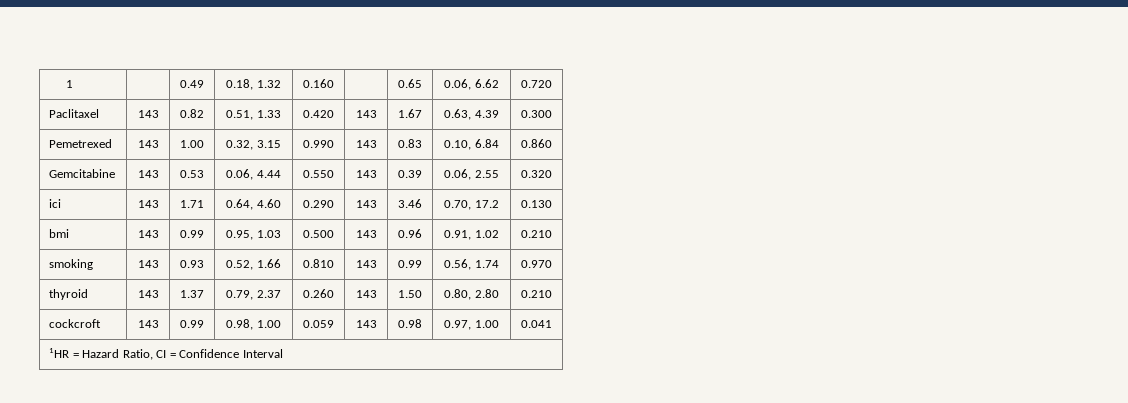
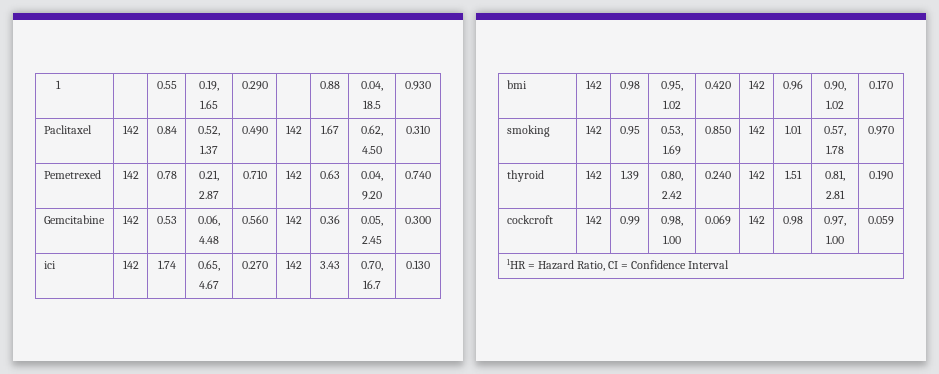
- 1 | | 0.49 | 0.18, 1.32 | 0.160 | | 0.65 | 0.06, 6.62 | 0.720
- Paclitaxel | 143 | 0.82 | 0.51, 1.33 | 0.420 | 143 | 1.67 | 0.63, 4.39 | 0.300
- Pemetrexed | 143 | 1.00 | 0.32, 3.15 | 0.990 | 143 | 0.83 | 0.10, 6.84 | 0.860
+ 1 | | 0.55 | 0.19, 1.65 | 0.290 | | 0.88 | 0.04, 18.5 | 0.930
+ Paclitaxel | 142 | 0.84 | 0.52, 1.37 | 0.490 | 142 | 1.67 | 0.62, 4.50 | 0.310
+ Pemetrexed | 142 | 0.78 | 0.21, 2.87 | 0.710 | 142 | 0.63 | 0.04, 9.20 | 0.740
- Gemcitabine | 143 | 0.53 | 0.06, 4.44 | 0.550 | 143 | 0.39 | 0.06, 2.55 | 0.320
- ici | 143 | 1.71 | 0.64, 4.60 | 0.290 | 143 | 3.46 | 0.70, 17.2 | 0.130
+ Gemcitabine | 142 | 0.53 | 0.06, 4.48 | 0.560 | 142 | 0.36 | 0.05, 2.45 | 0.300
+ ici | 142 | 1.74 | 0.65, 4.67 | 0.270 | 142 | 3.43 | 0.70, 16.7 | 0.130
- bmi | 143 | 0.99 | 0.95, 1.03 | 0.500 | 143 | 0.96 | 0.91, 1.02 | 0.210
+ bmi | 142 | 0.98 | 0.95, 1.02 | 0.420 | 142 | 0.96 | 0.90, 1.02 | 0.170
- smoking | 143 | 0.93 | 0.52, 1.66 | 0.810 | 143 | 0.99 | 0.56, 1.74 | 0.970
- thyroid | 143 | 1.37 | 0.79, 2.37 | 0.260 | 143 | 1.50 | 0.80, 2.80 | 0.210
+ smoking | 142 | 0.95 | 0.53, 1.69 | 0.850 | 142 | 1.01 | 0.57, 1.78 | 0.970
+ thyroid | 142 | 1.39 | 0.80, 2.42 | 0.240 | 142 | 1.51 | 0.81, 2.81 | 0.190
- cockcroft | 143 | 0.99 | 0.98, 1.00 | 0.059 | 143 | 0.98 | 0.97, 1.00 | 0.041
+ cockcroft | 142 | 0.99 | 0.98, 1.00 | 0.069 | 142 | 0.98 | 0.97, 1.00 | 0.059

